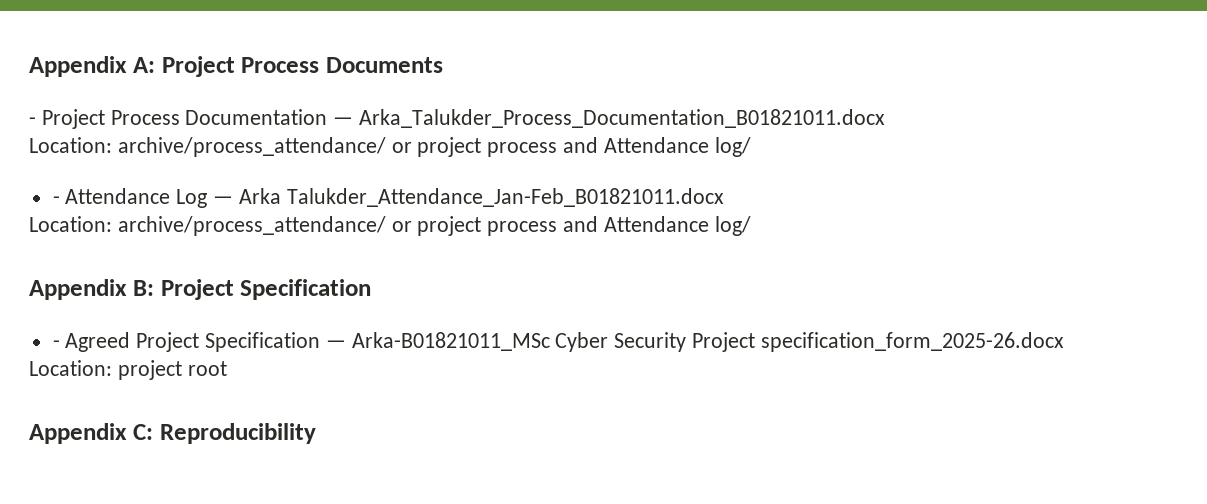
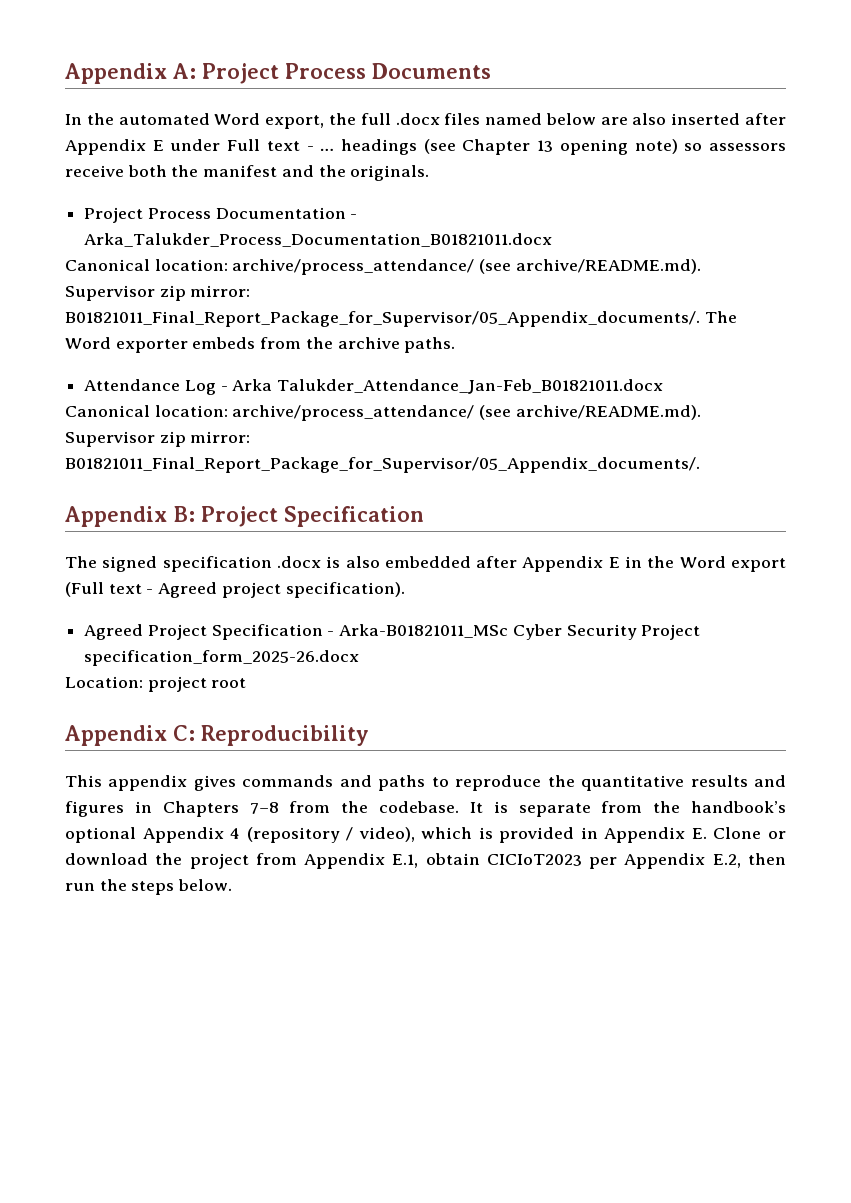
- - Project Process Documentation — Arka_Talukder_Process_Documentation_B01821011.docx
- Location: archive/process_attendance/ or project process and Attendance log/
- - Attendance Log — Arka Talukder_Attendance_Jan-Feb_B01821011.docx
- Location: archive/process_attendance/ or project process and Attendance log/
+ In the automated Word export, the full .docx files named below are also inserted after Appendix E under Full text - … headings (see Chapter 13 opening note) so assessors receive both the manifest and the originals.
+ Project Process Documentation - Arka_Talukder_Process_Documentation_B01821011.docx
+ Canonical location: archive/process_attendance/ (see archive/README.md). Supervisor zip mirror: B01821011_Final_Report_Package_for_Supervisor/05_Appendix_documents/. The Word exporter embeds from the archive paths.
+ Attendance Log - Arka Talukder_Attendance_Jan-Feb_B01821011.docx
+ Canonical location: archive/process_attendance/ (see archive/README.md). Supervisor zip mirror: B01821011_Final_Report_Package_for_Supervisor/05_Appendix_documents/.
  Appendix B: Project Specification
- - Agreed Project Specification — Arka-B01821011_MSc Cyber Security Project specification_form_2025-26.docx
+ The signed specification .docx is also embedded after Appendix E in the Word export (Full text - Agreed project specification).
+ Agreed Project Specification - Arka-B01821011_MSc Cyber Security Project specification_form_2025-26.docx
+ This appendix gives commands and paths to reproduce the quantitative results and figures in Chapters 7–8 from the codebase. It is separate from the handbook’s optional Appendix 4 (repository / video), which is provided in Appendix E. Clone or download the project from Appendix E.1, obtain CICIoT2023 per Appendix E.2, then run the steps below.

